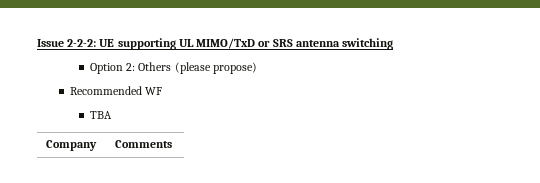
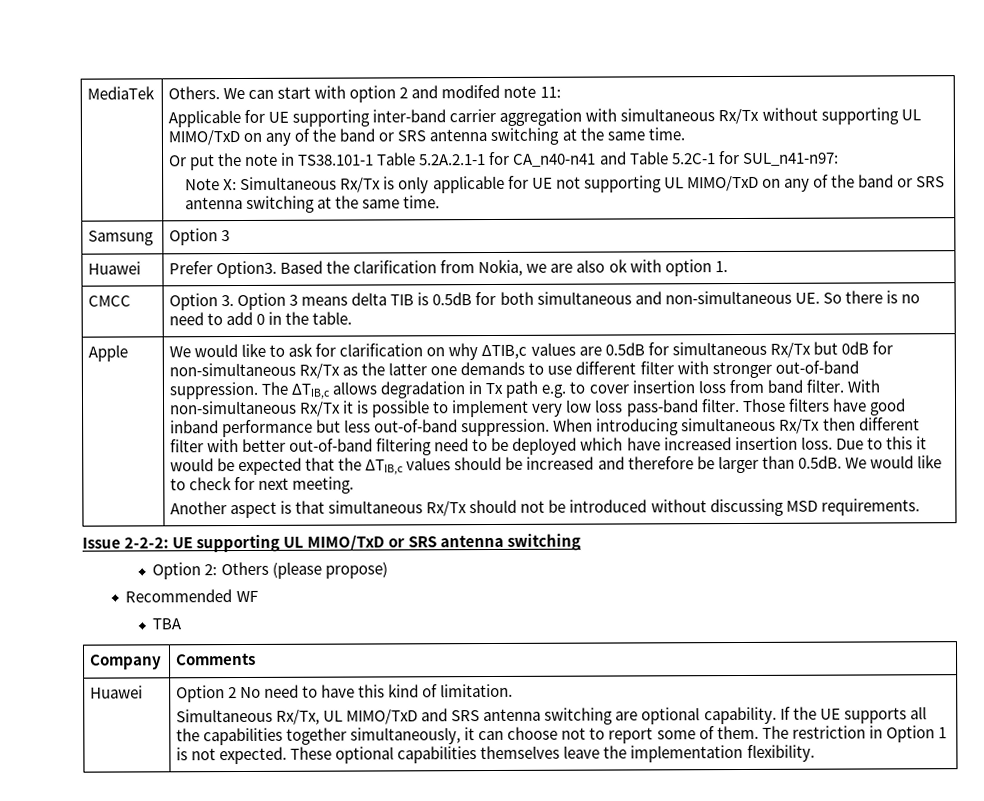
+ MediaTek | Others. We can start with option 2 and modifed note 11:
+ Applicable for UE supporting inter-band carrier aggregation with simultaneous Rx/Tx without supporting UL MIMO/TxD on any of the band or SRS antenna switching at the same time.
+ Or put the note in TS38.101-1 Table 5.2A.2.1-1 for CA_n40-n41 and Table 5.2C-1 for SUL_n41-n97:
+ Note X: Simultaneous Rx/Tx is only applicable for UE not supporting UL MIMO/TxD on any of the band or SRS antenna switching at the same time.
+ Samsung | Option 3
+ Huawei | Prefer Option3. Based the clarification from Nokia, we are also ok with option 1.
+ CMCC | Option 3. Option 3 means delta TIB is 0.5dB for both simultaneous and non-simultaneous UE. So there is no need to add 0 in the table.
+ Apple | We would like to ask for clarification on why ΔTIB,c values are 0.5dB for simultaneous Rx/Tx but 0dB for non-simultaneous Rx/Tx as the latter one demands to use different filter with stronger out-of-band suppression. The ΔTIB,c allows degradation in Tx path e.g. to cover insertion loss from band filter. With non-simultaneous Rx/Tx it is possible to implement very low loss pass-band filter. Those filters have good inband performance but less out-of-band suppression. When introducing simultaneous Rx/Tx then different filter with better out-of-band filtering need to be deployed which have increased insertion loss. Due to this it would be expected that the ΔTIB,c values should be increased and therefore be larger than 0.5dB. We would like to check for next meeting.
+ Another aspect is that simultaneous Rx/Tx should not be introduced without discussing MSD requirements.
+ Huawei | Option 2 No need to have this kind of limitation.
+ Simultaneous Rx/Tx, UL MIMO/TxD and SRS antenna switching are optional capability. If the UE supports all the capabilities together simultaneously, it can choose not to report some of them. The restriction in Option 1 is not expected. These optional capabilities themselves leave the implementation flexibility.

